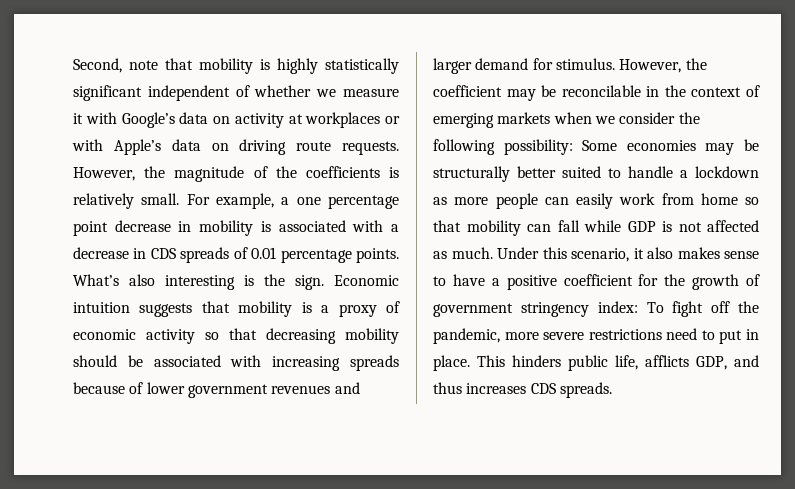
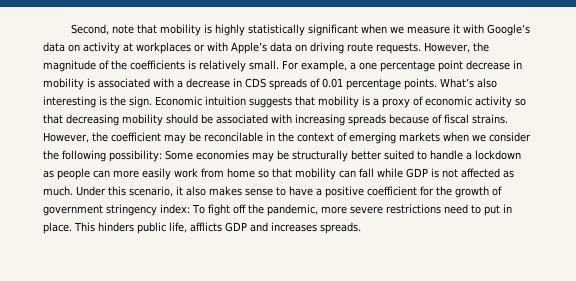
- Second, note that mobility is highly statistically significant independent of whether we measure it with Google’s data on activity at workplaces or with Apple’s data on driving route requests.
+ Second, note that mobility is highly statistically significant when we measure it with Google’s data on activity at workplaces or with Apple’s data on driving route requests.
- Economic intuition suggests that mobility is a proxy of economic activity so that decreasing mobility should be associated with increasing spreads because of lower government revenues and larger demand for stimulus.
+ Economic intuition suggests that mobility is a proxy of economic activity so that decreasing mobility should be associated with increasing spreads because of fiscal strains.
- However, the coefficient may be reconcilable in the context of emerging markets when we consider the following possibility: Some economies may be structurally better suited to handle a lockdown as more people can easily work from home so that mobility can fall while GDP is not affected as much.
+ However, the coefficient may be reconcilable in the context of emerging markets when we consider the following possibility: Some economies may be structurally better suited to handle a lockdown as people can more easily work from home so that mobility can fall while GDP is not affected as much.
- This hinders public life, afflicts GDP, and thus increases CDS spreads.
+ This hinders public life, afflicts GDP and increases spreads.

